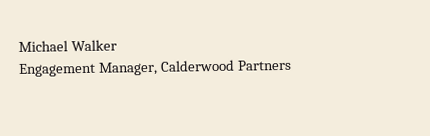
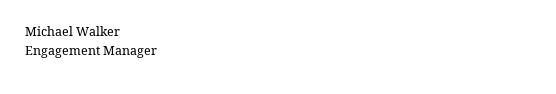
- Engagement Manager, Calderwood Partners
+ Engagement Manager

